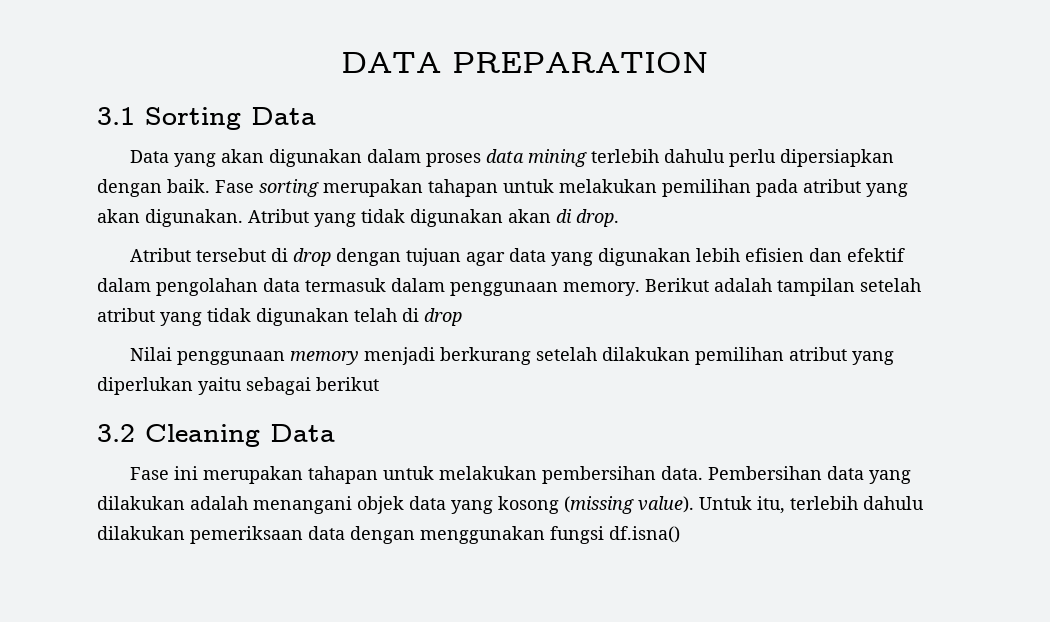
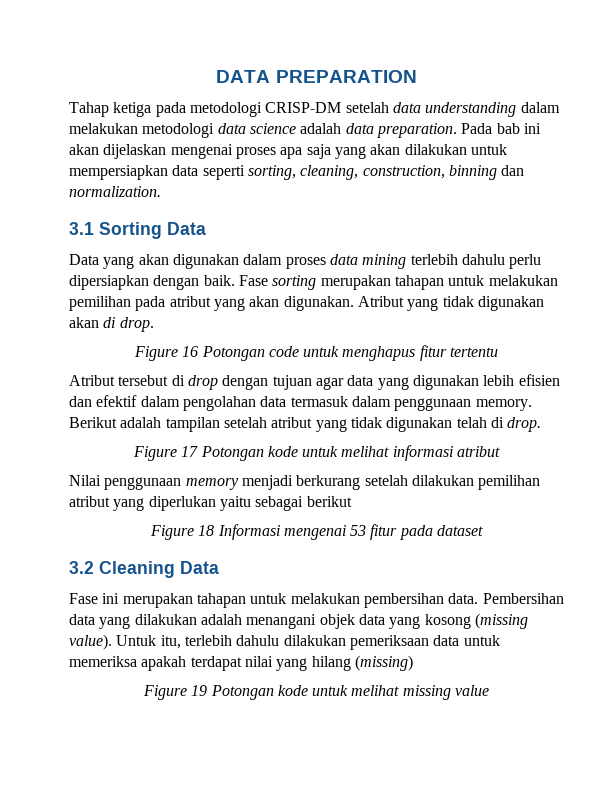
+ Tahap ketiga pada metodologi CRISP-DM setelah data understanding dalam melakukan metodologi data science adalah data preparation. Pada bab ini akan dijelaskan mengenai proses apa saja yang akan dilakukan untuk mempersiapkan data seperti sorting, cleaning, construction, binning dan normalization.
+ Figure 16 Potongan code untuk menghapus fitur tertentu
- Berikut adalah tampilan setelah atribut yang tidak digunakan telah di drop
+ Berikut adalah tampilan setelah atribut yang tidak digunakan telah di drop.
+ Figure 17 Potongan kode untuk melihat informasi atribut
+ Figure 18 Informasi mengenai 53 fitur pada dataset
- Untuk itu, terlebih dahulu dilakukan pemeriksaan data dengan menggunakan fungsi df.isna()
+ Untuk itu, terlebih dahulu dilakukan pemeriksaan data untuk memeriksa apakah terdapat nilai yang hilang (missing)
+ Figure 19 Potongan kode untuk melihat missing value

